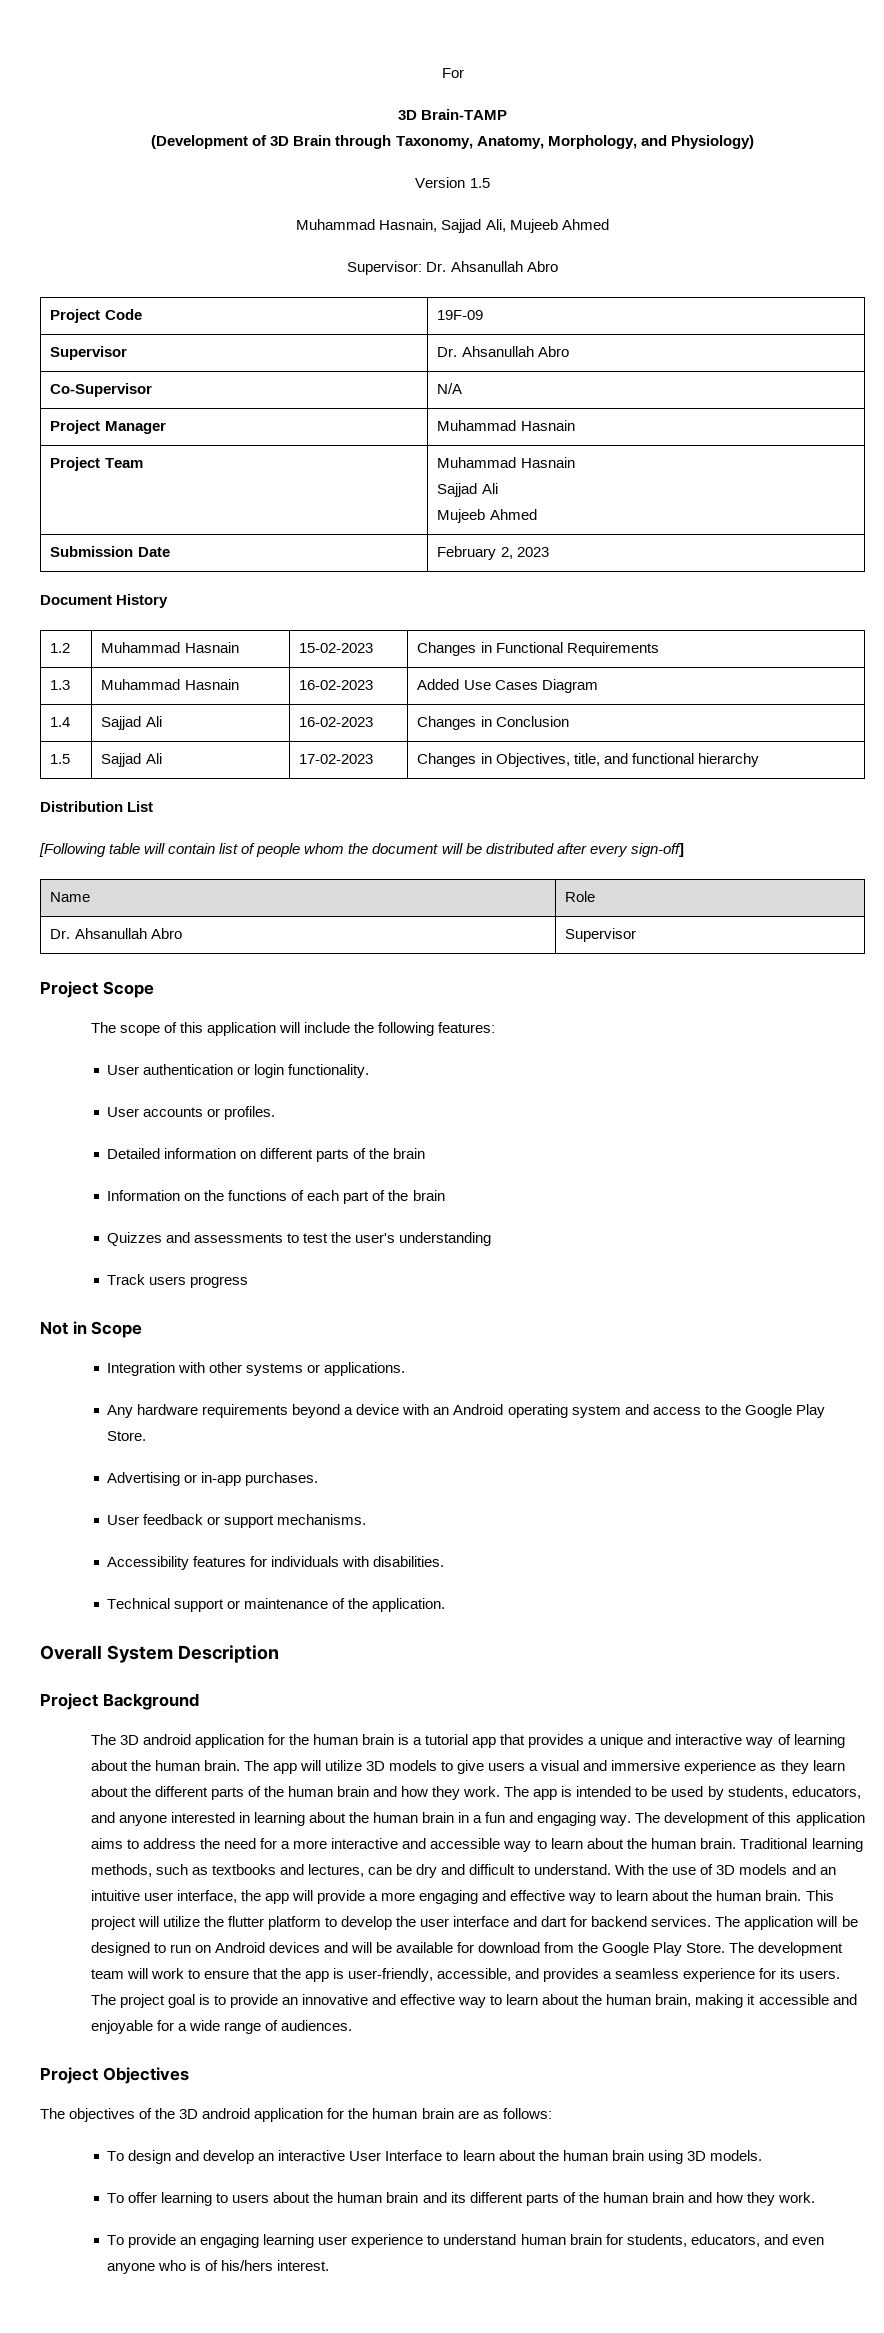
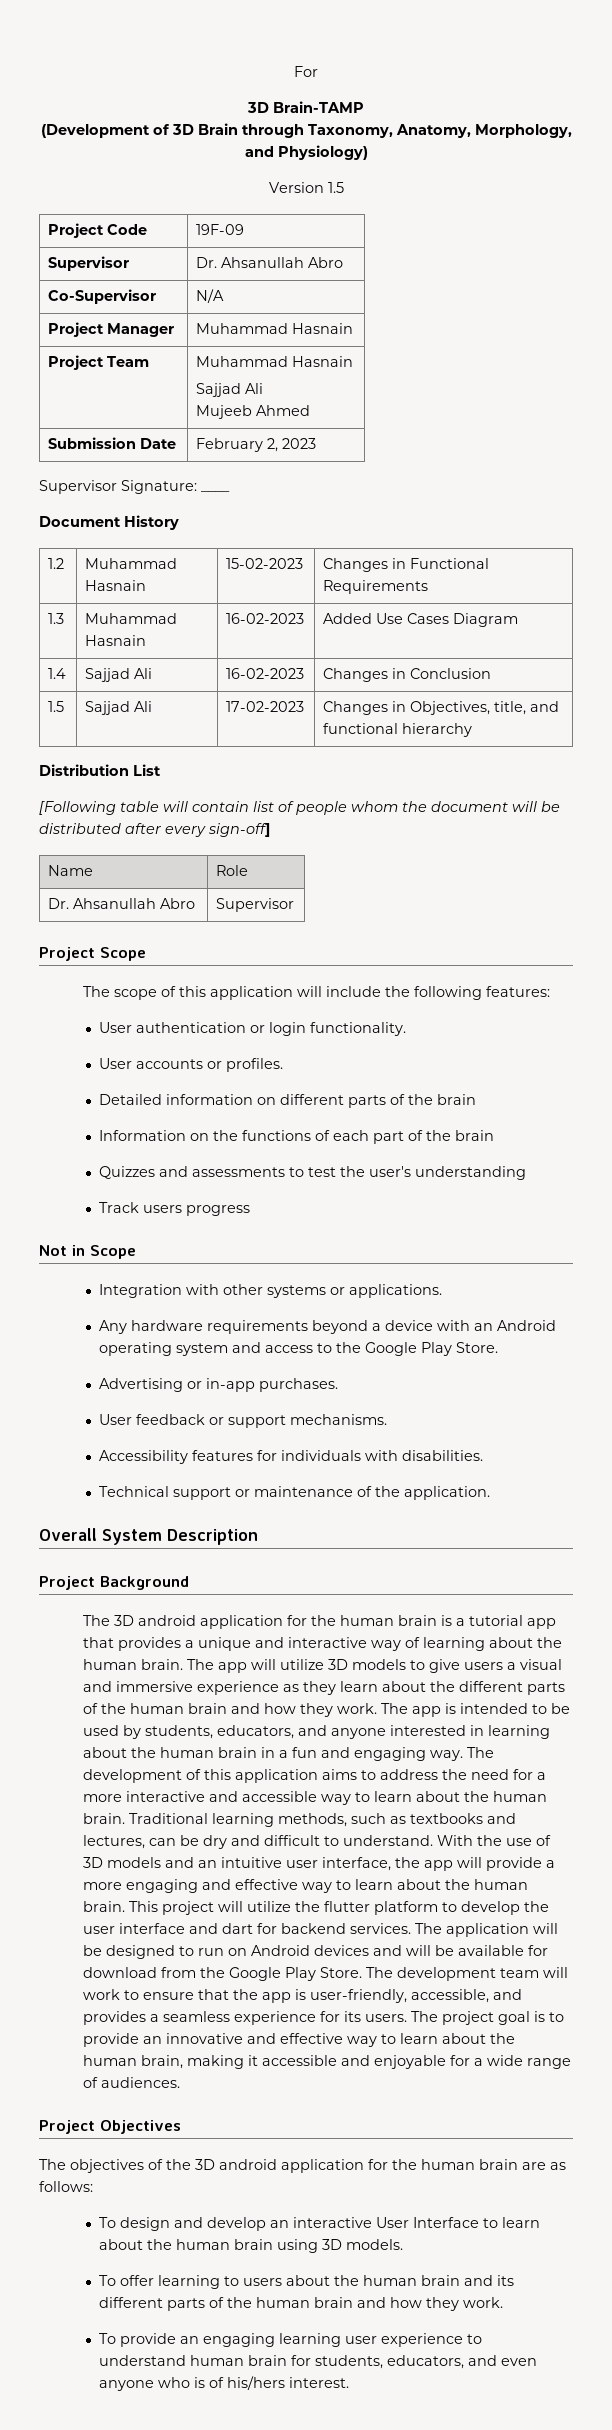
- Muhammad Hasnain, Sajjad Ali, Mujeeb Ahmed
- Supervisor: Dr. Ahsanullah Abro
+ Supervisor Signature: ____

